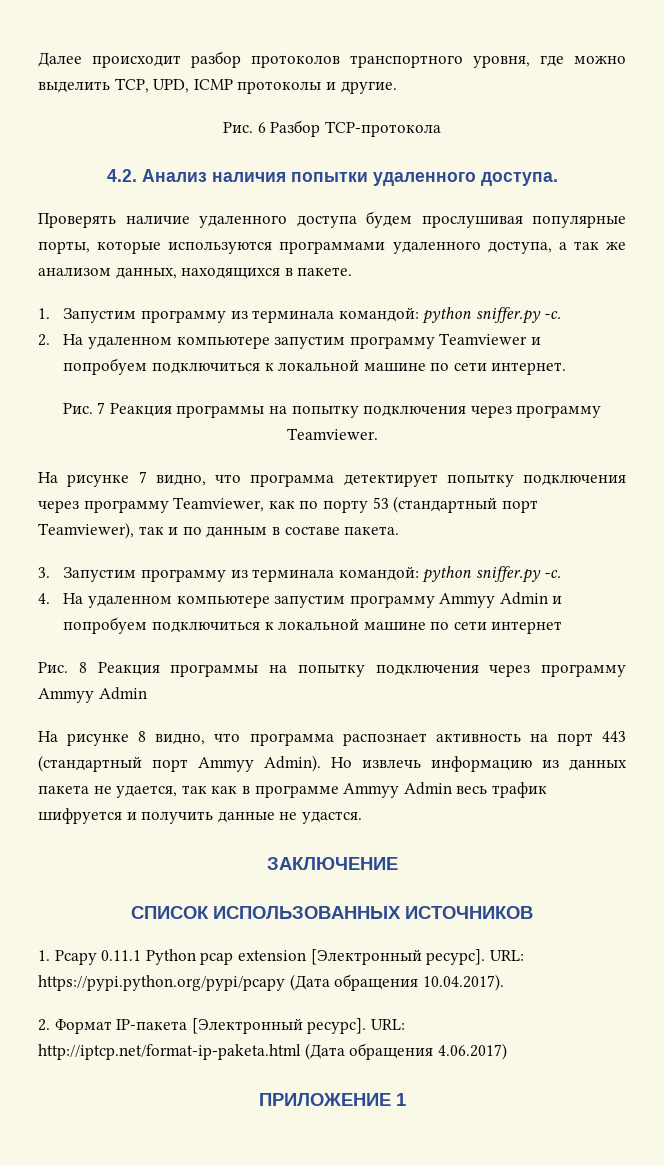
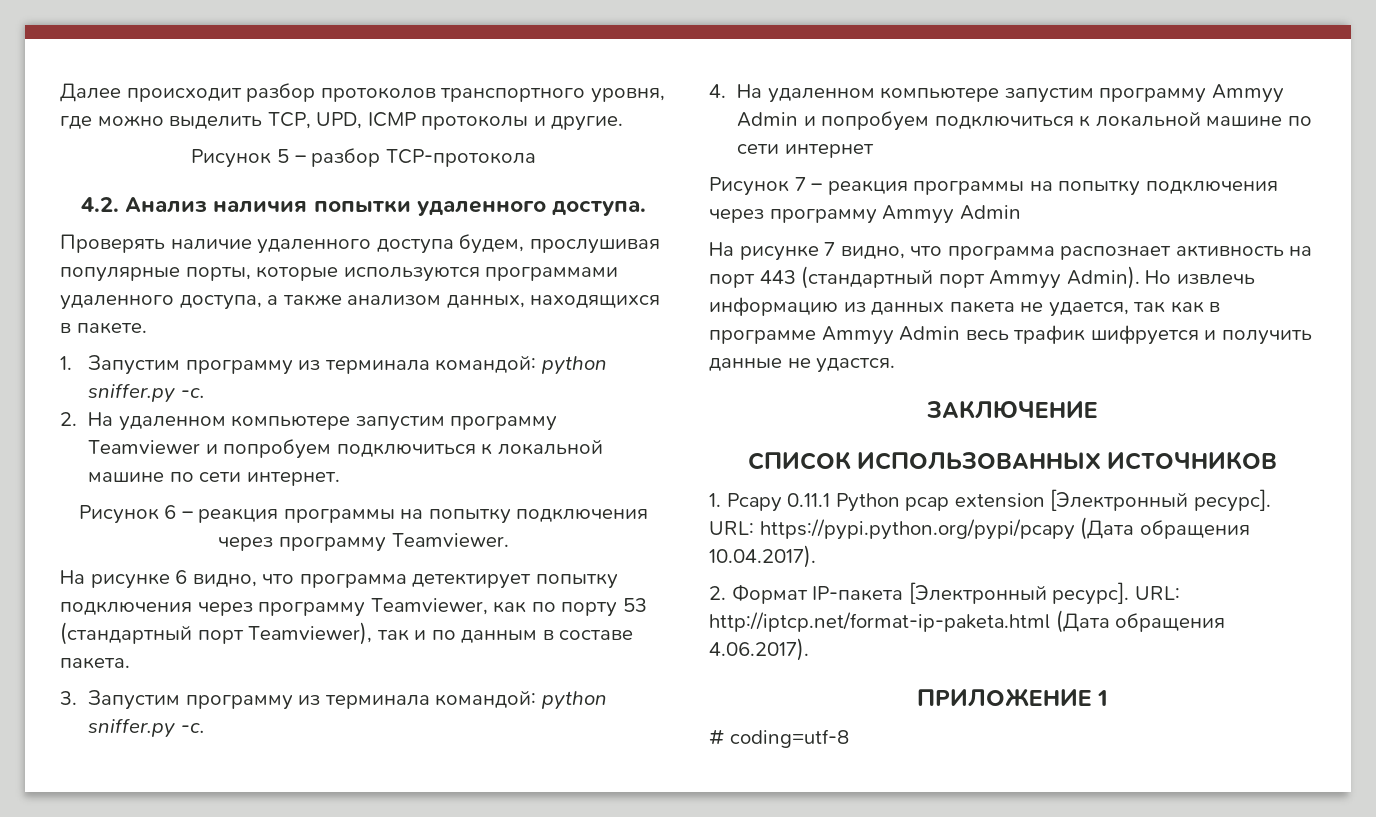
- Рис. 6 Разбор TCP-протокола
+ Рисунок 5 – разбор TCP-протокола
- Проверять наличие удаленного доступа будем прослушивая популярные порты, которые используются программами удаленного доступа, а так же анализом данных, находящихся в пакете.
+ Проверять наличие удаленного доступа будем, прослушивая популярные порты, которые используются программами удаленного доступа, а также анализом данных, находящихся в пакете.
- Рис. 7 Реакция программы на попытку подключения через программу Teamviewer.
+ Рисунок 6 – реакция программы на попытку подключения через программу Teamviewer.
- На рисунке 7 видно, что программа детектирует попытку подключения через программу Teamviewer, как по порту 53 (стандартный порт Teamviewer), так и по данным в составе пакета.
+ На рисунке 6 видно, что программа детектирует попытку подключения через программу Teamviewer, как по порту 53 (стандартный порт Teamviewer), так и по данным в составе пакета.
- Рис. 8 Реакция программы на попытку подключения через программу Ammyy Admin
+ Рисунок 7 – реакция программы на попытку подключения через программу Ammyy Admin
- На рисунке 8 видно, что программа распознает активность на порт 443 (стандартный порт Ammyy Admin).
+ На рисунке 7 видно, что программа распознает активность на порт 443 (стандартный порт Ammyy Admin).
- URL: http://iptcp.net/format-ip-paketa.html (Дата обращения 4.06.2017)
+ URL: http://iptcp.net/format-ip-paketa.html (Дата обращения 4.06.2017).
+ # coding=utf-8

